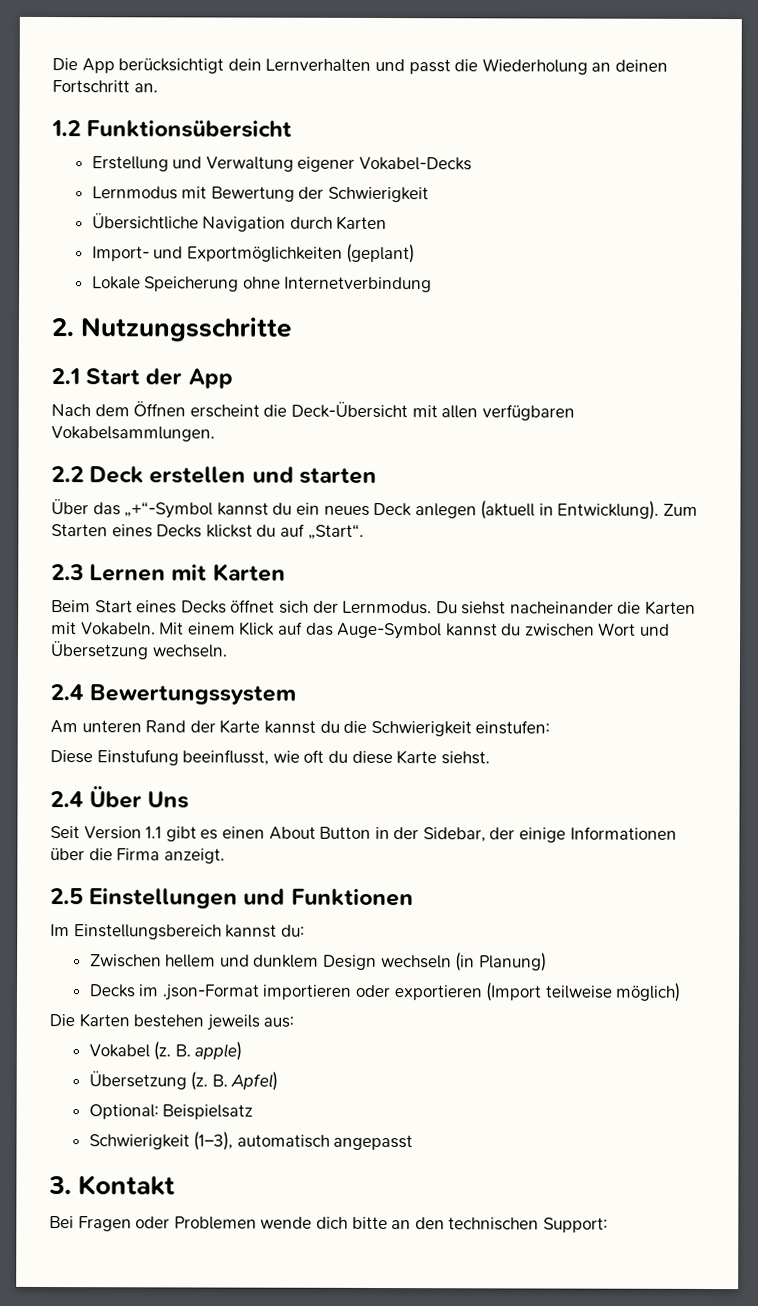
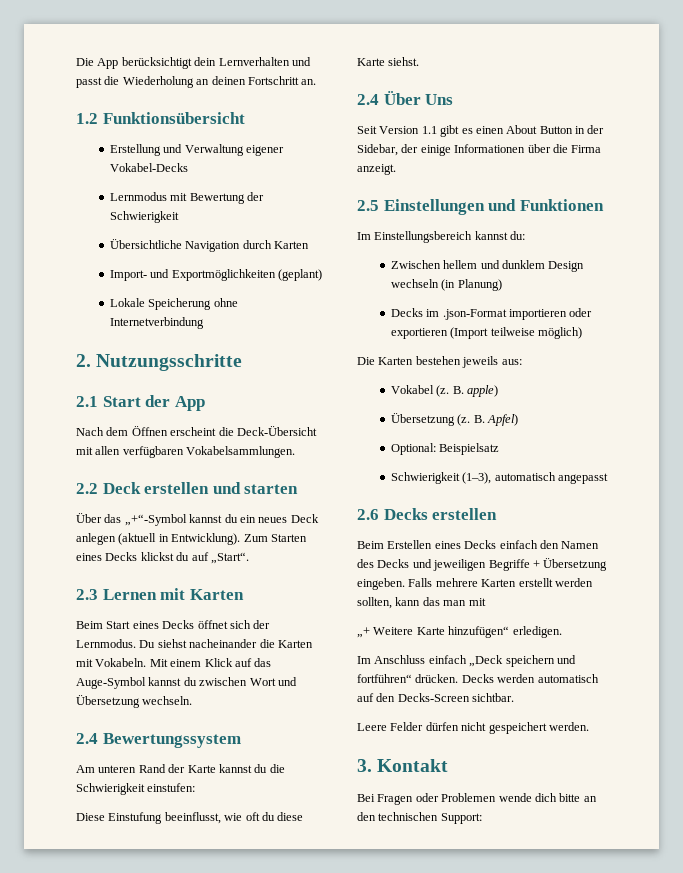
+ 2.6 Decks erstellen
+ Beim Erstellen eines Decks einfach den Namen des Decks und jeweiligen Begriffe + Übersetzung eingeben. Falls mehrere Karten erstellt werden sollten, kann das man mit
+ „+ Weitere Karte hinzufügen“ erledigen.
+ Im Anschluss einfach „Deck speichern und fortführen“ drücken. Decks werden automatisch auf den Decks-Screen sichtbar.
+ Leere Felder dürfen nicht gespeichert werden.

